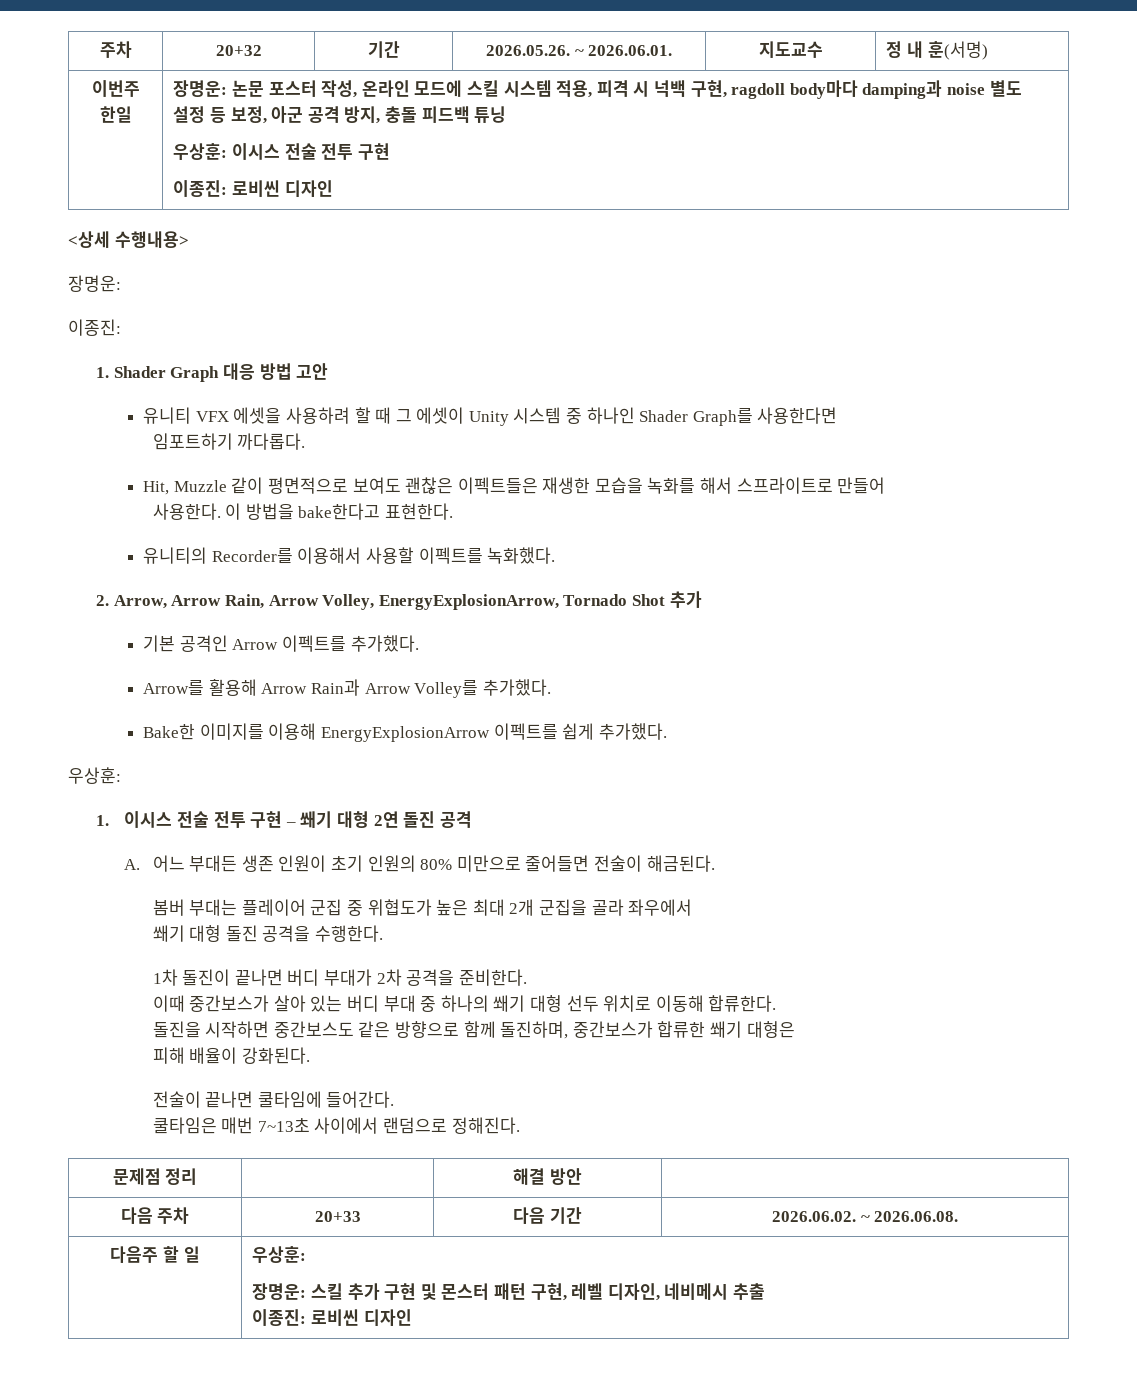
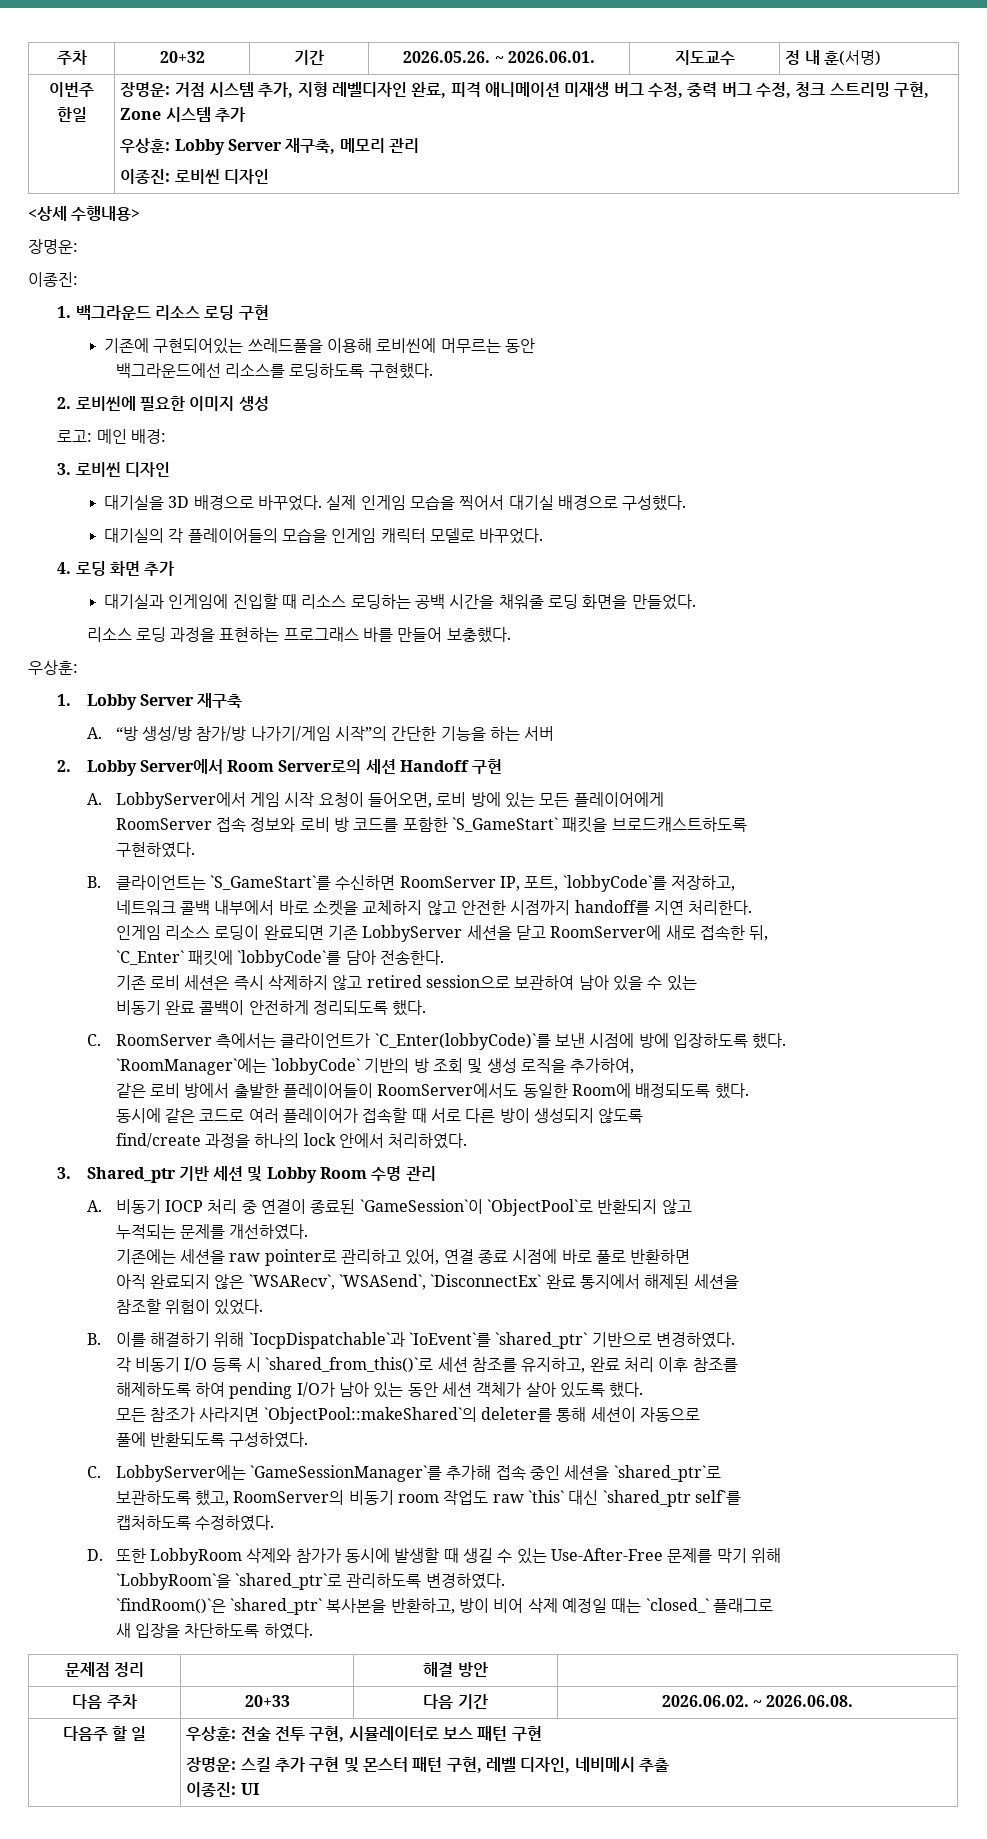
- 이번주 한일 | 장명운: 논문 포스터 작성, 온라인 모드에 스킬 시스템 적용, 피격 시 넉백 구현, ragdoll body마다 damping과 noise 별도 설정 등 보정, 아군 공격 방지, 충돌 피드백 튜닝
- 우상훈: 이시스 전술 전투 구현
+ 이번주 한일 | 장명운: 거점 시스템 추가, 지형 레벨디자인 완료, 피격 애니메이션 미재생 버그 수정, 중력 버그 수정, 청크 스트리밍 구현, Zone 시스템 추가
+ 우상훈: Lobby Server 재구축, 메모리 관리
- 1. Shader Graph 대응 방법 고안
- 유니티 VFX 에셋을 사용하려 할 때 그 에셋이 Unity 시스템 중 하나인 Shader Graph를 사용한다면
- 임포트하기 까다롭다.
- Hit, Muzzle 같이 평면적으로 보여도 괜찮은 이펙트들은 재생한 모습을 녹화를 해서 스프라이트로 만들어
- 사용한다. 이 방법을 bake한다고 표현한다.
- 유니티의 Recorder를 이용해서 사용할 이펙트를 녹화했다.
- 2. Arrow, Arrow Rain, Arrow Volley, EnergyExplosionArrow, Tornado Shot 추가
- 기본 공격인 Arrow 이펙트를 추가했다.
- Arrow를 활용해 Arrow Rain과 Arrow Volley를 추가했다.
- Bake한 이미지를 이용해 EnergyExplosionArrow 이펙트를 쉽게 추가했다.
+ 1. 백그라운드 리소스 로딩 구현
+ 기존에 구현되어있는 쓰레드풀을 이용해 로비씬에 머무르는 동안
+ 백그라운드에선 리소스를 로딩하도록 구현했다.
+ 2. 로비씬에 필요한 이미지 생성
+ 로고: 메인 배경:
+ 3. 로비씬 디자인
+ 대기실을 3D 배경으로 바꾸었다. 실제 인게임 모습을 찍어서 대기실 배경으로 구성했다.
+ 대기실의 각 플레이어들의 모습을 인게임 캐릭터 모델로 바꾸었다.
+ 4. 로딩 화면 추가
+ 대기실과 인게임에 진입할 때 리소스 로딩하는 공백 시간을 채워줄 로딩 화면을 만들었다.
+ 리소스 로딩 과정을 표현하는 프로그래스 바를 만들어 보충했다.
  우상훈:
- 1. 이시스 전술 전투 구현 – 쐐기 대형 2연 돌진 공격
- A. 어느 부대든 생존 인원이 초기 인원의 80% 미만으로 줄어들면 전술이 해금된다.
- 봄버 부대는 플레이어 군집 중 위협도가 높은 최대 2개 군집을 골라 좌우에서
- 쐐기 대형 돌진 공격을 수행한다.
- 1차 돌진이 끝나면 버디 부대가 2차 공격을 준비한다.
- 이때 중간보스가 살아 있는 버디 부대 중 하나의 쐐기 대형 선두 위치로 이동해 합류한다.
- 돌진을 시작하면 중간보스도 같은 방향으로 함께 돌진하며, 중간보스가 합류한 쐐기 대형은
- 피해 배율이 강화된다.
- 전술이 끝나면 쿨타임에 들어간다.
- 쿨타임은 매번 7~13초 사이에서 랜덤으로 정해진다.
+ 1. Lobby Server 재구축
+ A. “방 생성/방 참가/방 나가기/게임 시작”의 간단한 기능을 하는 서버
+ 2. Lobby Server에서 Room Server로의 세션 Handoff 구현
+ A. LobbyServer에서 게임 시작 요청이 들어오면, 로비 방에 있는 모든 플레이어에게
+ RoomServer 접속 정보와 로비 방 코드를 포함한 `S_GameStart` 패킷을 브로드캐스트하도록
+ 구현하였다.
+ B. 클라이언트는 `S_GameStart`를 수신하면 RoomServer IP, 포트, `lobbyCode`를 저장하고,
+ 네트워크 콜백 내부에서 바로 소켓을 교체하지 않고 안전한 시점까지 handoff를 지연 처리한다.
+ 인게임 리소스 로딩이 완료되면 기존 LobbyServer 세션을 닫고 RoomServer에 새로 접속한 뒤,
+ `C_Enter` 패킷에 `lobbyCode`를 담아 전송한다.
+ 기존 로비 세션은 즉시 삭제하지 않고 retired session으로 보관하여 남아 있을 수 있는
+ 비동기 완료 콜백이 안전하게 정리되도록 했다.
+ C. RoomServer 측에서는 클라이언트가 `C_Enter(lobbyCode)`를 보낸 시점에 방에 입장하도록 했다.
+ `RoomManager`에는 `lobbyCode` 기반의 방 조회 및 생성 로직을 추가하여,
+ 같은 로비 방에서 출발한 플레이어들이 RoomServer에서도 동일한 Room에 배정되도록 했다.
+ 동시에 같은 코드로 여러 플레이어가 접속할 때 서로 다른 방이 생성되지 않도록
+ find/create 과정을 하나의 lock 안에서 처리하였다.
+ 3. Shared_ptr 기반 세션 및 Lobby Room 수명 관리
+ A. 비동기 IOCP 처리 중 연결이 종료된 `GameSession`이 `ObjectPool`로 반환되지 않고
+ 누적되는 문제를 개선하였다.
+ 기존에는 세션을 raw pointer로 관리하고 있어, 연결 종료 시점에 바로 풀로 반환하면
+ 아직 완료되지 않은 `WSARecv`, `WSASend`, `DisconnectEx` 완료 통지에서 해제된 세션을
+ 참조할 위험이 있었다.
+ B. 이를 해결하기 위해 `IocpDispatchable`과 `IoEvent`를 `shared_ptr` 기반으로 변경하였다.
+ 각 비동기 I/O 등록 시 `shared_from_this()`로 세션 참조를 유지하고, 완료 처리 이후 참조를
+ 해제하도록 하여 pending I/O가 남아 있는 동안 세션 객체가 살아 있도록 했다.
+ 모든 참조가 사라지면 `ObjectPool::makeShared`의 deleter를 통해 세션이 자동으로
+ 풀에 반환되도록 구성하였다.
+ C. LobbyServer에는 `GameSessionManager`를 추가해 접속 중인 세션을 `shared_ptr`로
+ 보관하도록 했고, RoomServer의 비동기 room 작업도 raw `this` 대신 `shared_ptr self`를
+ 캡처하도록 수정하였다.
+ D. 또한 LobbyRoom 삭제와 참가가 동시에 발생할 때 생길 수 있는 Use-After-Free 문제를 막기 위해
+ `LobbyRoom`을 `shared_ptr`로 관리하도록 변경하였다.
+ `findRoom()`은 `shared_ptr` 복사본을 반환하고, 방이 비어 삭제 예정일 때는 `closed_` 플래그로
+ 새 입장을 차단하도록 하였다.
- 다음주 할 일 | 우상훈:
+ 다음주 할 일 | 우상훈: 전술 전투 구현, 시뮬레이터로 보스 패턴 구현
  장명운: 스킬 추가 구현 및 몬스터 패턴 구현, 레벨 디자인, 네비메시 추출
- 이종진: 로비씬 디자인
+ 이종진: UI

